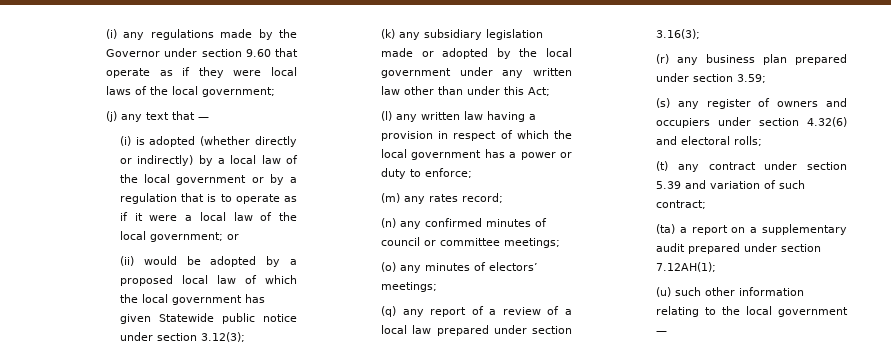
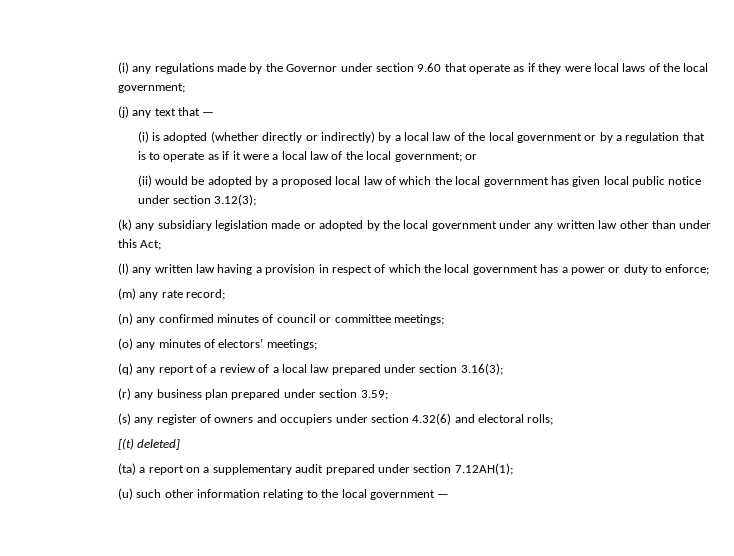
- (ii) would be adopted by a proposed local law of which the local government has given Statewide public notice under section 3.12(3);
+ (ii) would be adopted by a proposed local law of which the local government has given local public notice under section 3.12(3);
- (m) any rates record;
+ (m) any rate record;
- (t) any contract under section 5.39 and variation of such contract;
+ [(t) deleted]

